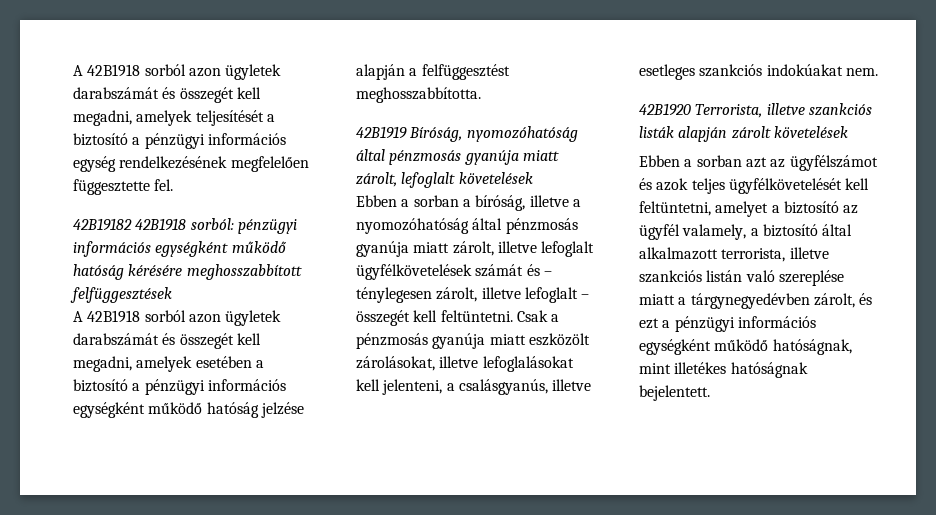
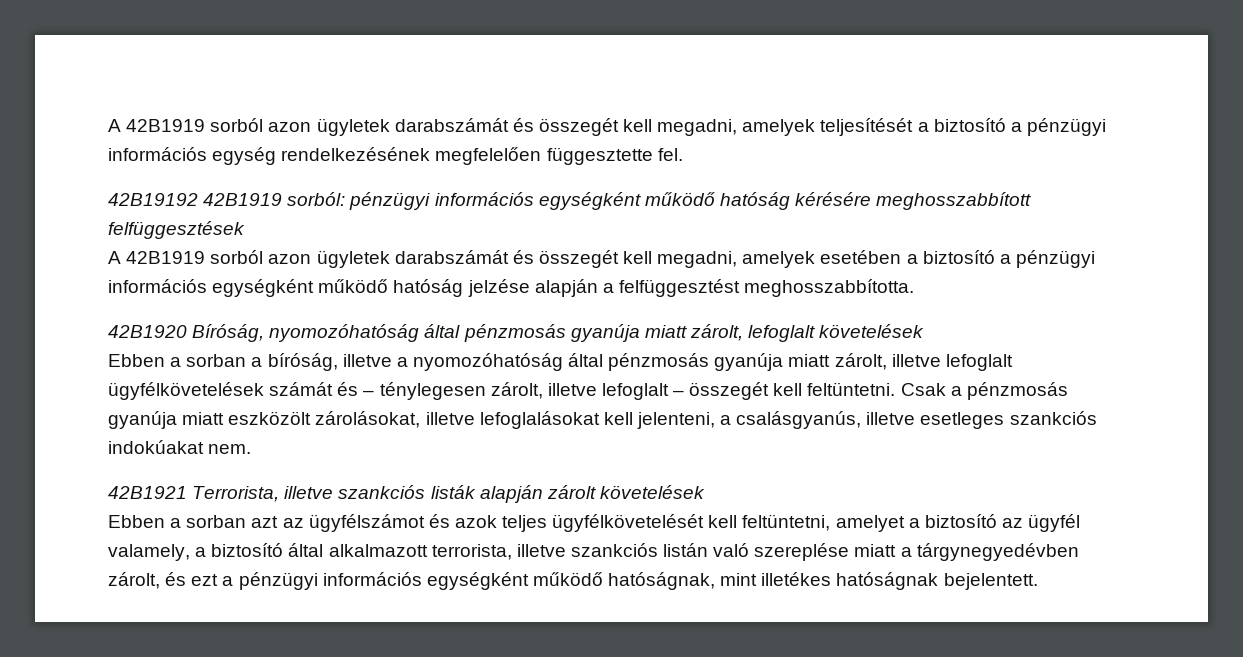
- A 42B1918 sorból azon ügyletek darabszámát és összegét kell megadni, amelyek teljesítését a biztosító a pénzügyi információs egység rendelkezésének megfelelően függesztette fel.
+ A 42B1919 sorból azon ügyletek darabszámát és összegét kell megadni, amelyek teljesítését a biztosító a pénzügyi információs egység rendelkezésének megfelelően függesztette fel.
- 42B19182 42B1918 sorból: pénzügyi információs egységként működő hatóság kérésére meghosszabbított felfüggesztések
+ 42B19192 42B1919 sorból: pénzügyi információs egységként működő hatóság kérésére meghosszabbított felfüggesztések
- A 42B1918 sorból azon ügyletek darabszámát és összegét kell megadni, amelyek esetében a biztosító a pénzügyi információs egységként működő hatóság jelzése alapján a felfüggesztést meghosszabbította.
+ A 42B1919 sorból azon ügyletek darabszámát és összegét kell megadni, amelyek esetében a biztosító a pénzügyi információs egységként működő hatóság jelzése alapján a felfüggesztést meghosszabbította.
- 42B1919 Bíróság, nyomozóhatóság által pénzmosás gyanúja miatt zárolt, lefoglalt követelések
+ 42B1920 Bíróság, nyomozóhatóság által pénzmosás gyanúja miatt zárolt, lefoglalt követelések
- 42B1920 Terrorista, illetve szankciós listák alapján zárolt követelések
+ 42B1921 Terrorista, illetve szankciós listák alapján zárolt követelések

